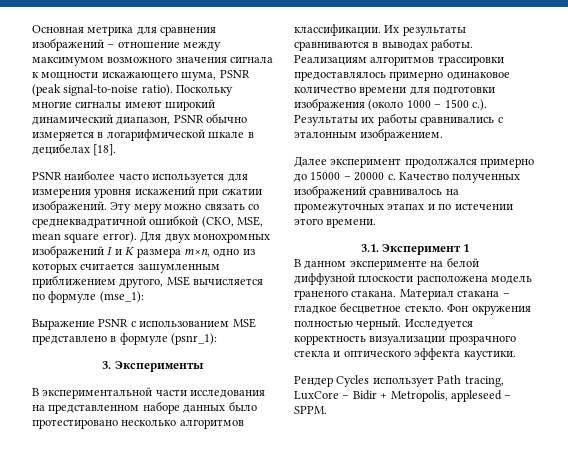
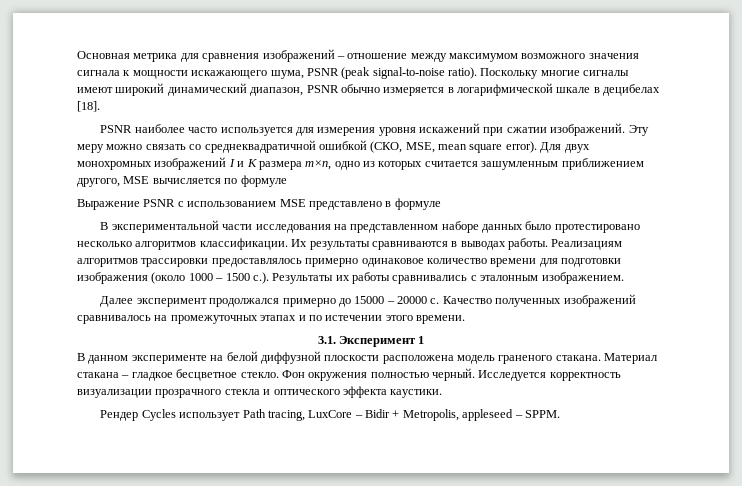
- Для двух монохромных изображений I и K размера m×n, одно из которых считается зашумленным приближением другого, MSE вычисляется по формуле (mse_1):
+ Для двух монохромных изображений I и K размера m×n, одно из которых считается зашумленным приближением другого, MSE вычисляется по формуле
- Выражение PSNR с использованием MSE представлено в формуле (psnr_1):
- 3. Эксперименты
+ Выражение PSNR с использованием MSE представлено в формуле

